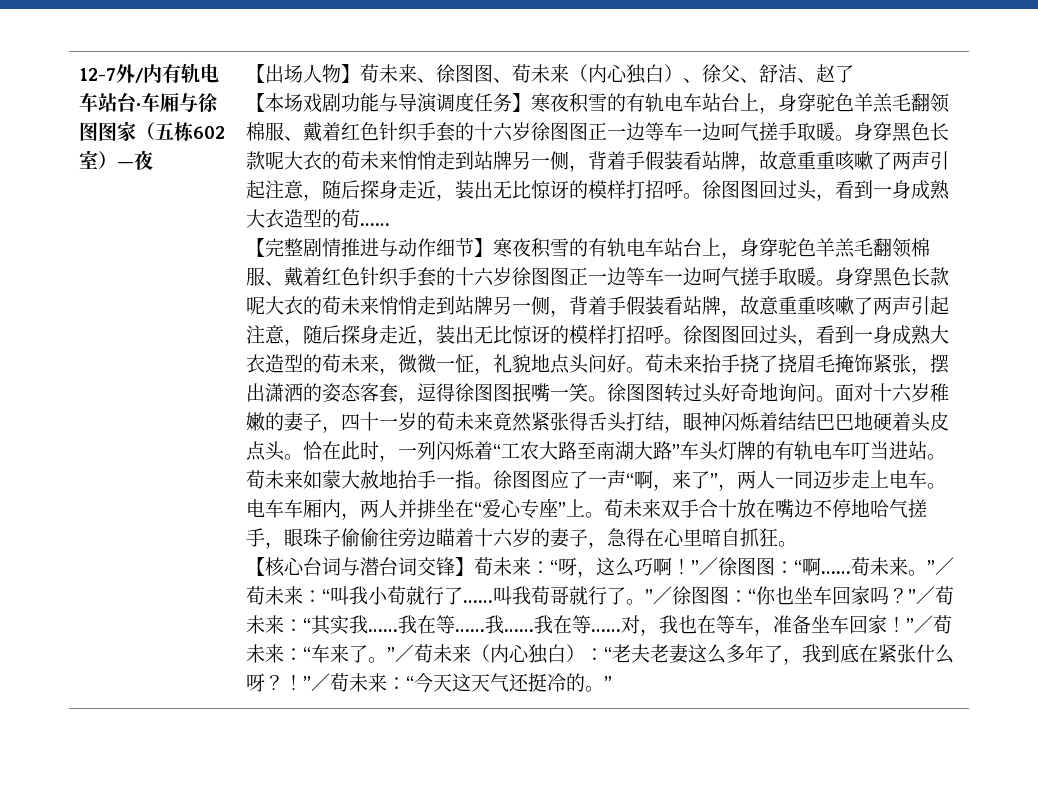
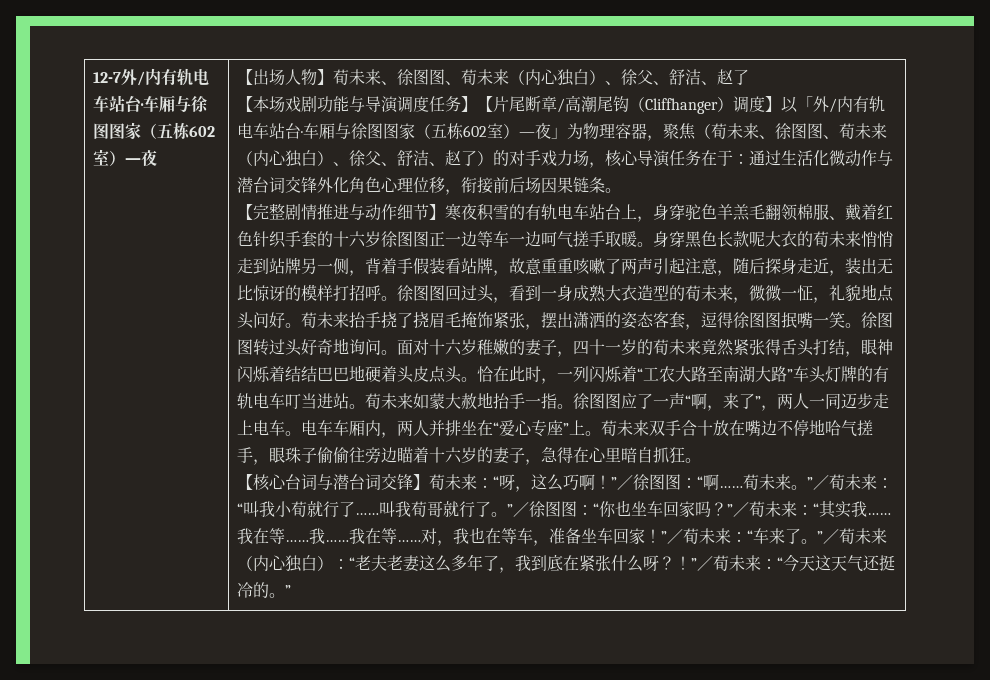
- 【本场戏剧功能与导演调度任务】寒夜积雪的有轨电车站台上，身穿驼色羊羔毛翻领棉服、戴着红色针织手套的十六岁徐图图正一边等车一边呵气搓手取暖。身穿黑色长款呢大衣的荀未来悄悄走到站牌另一侧，背着手假装看站牌，故意重重咳嗽了两声引起注意，随后探身走近，装出无比惊讶的模样打招呼。徐图图回过头，看到一身成熟大衣造型的荀……
+ 【本场戏剧功能与导演调度任务】【片尾断章/高潮尾钩（Cliffhanger）调度】以「外/内有轨电车站台·车厢与徐图图家（五栋602室）—夜」为物理容器，聚焦（荀未来、徐图图、荀未来（内心独白）、徐父、舒洁、赵了）的对手戏力场，核心导演任务在于：通过生活化微动作与潜台词交锋外化角色心理位移，衔接前后场因果链条。

